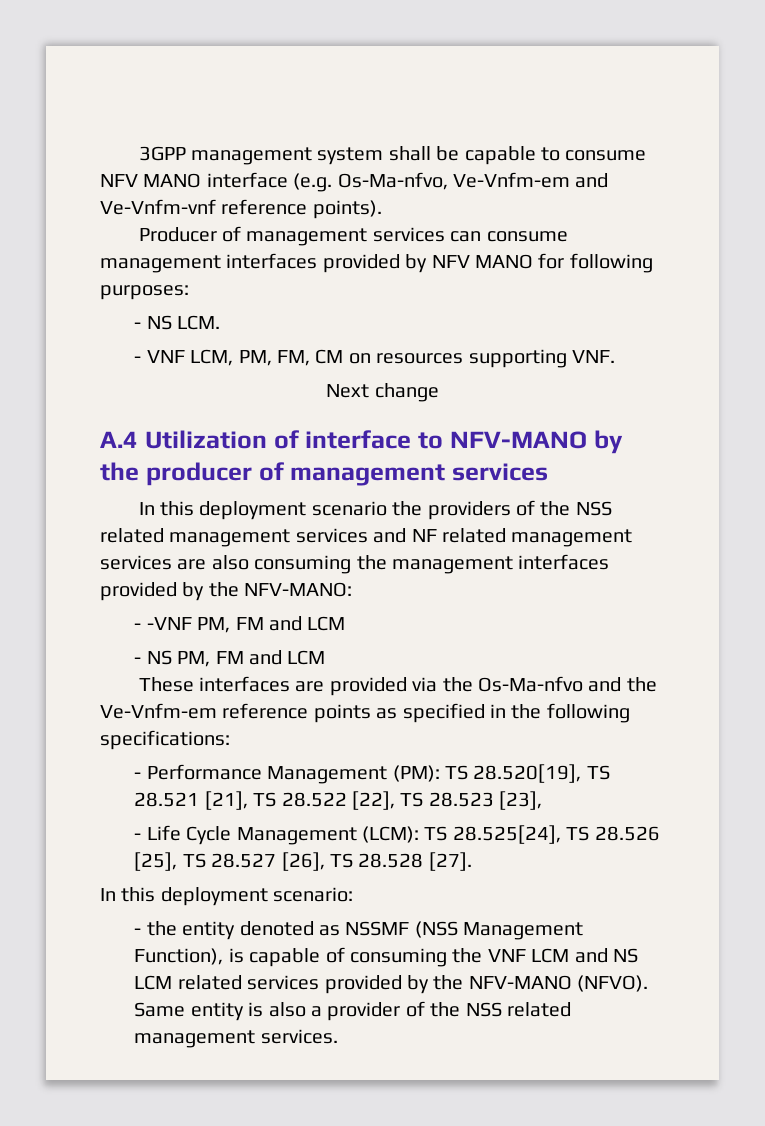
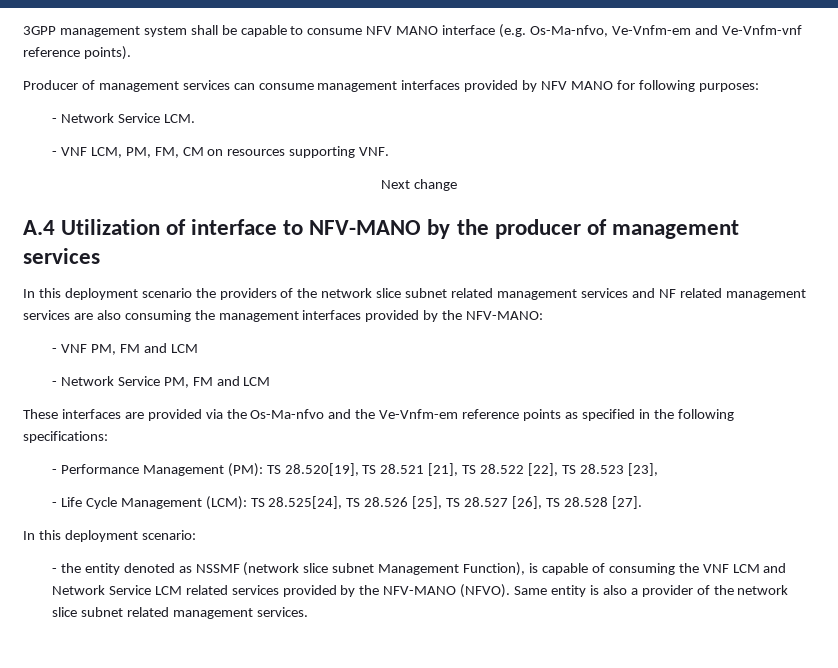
- - NS LCM.
+ - Network Service LCM.
- In this deployment scenario the providers of the NSS related management services and NF related management services are also consuming the management interfaces provided by the NFV-MANO:
+ In this deployment scenario the providers of the network slice subnet related management services and NF related management services are also consuming the management interfaces provided by the NFV-MANO:
- - -VNF PM, FM and LCM
+ - VNF PM, FM and LCM
- - NS PM, FM and LCM
+ - Network Service PM, FM and LCM
- - the entity denoted as NSSMF (NSS Management Function), is capable of consuming the VNF LCM and NS LCM related services provided by the NFV-MANO (NFVO).
+ - the entity denoted as NSSMF (network slice subnet Management Function), is capable of consuming the VNF LCM and Network Service LCM related services provided by the NFV-MANO (NFVO).
- Same entity is also a provider of the NSS related management services.
+ Same entity is also a provider of the network slice subnet related management services.

